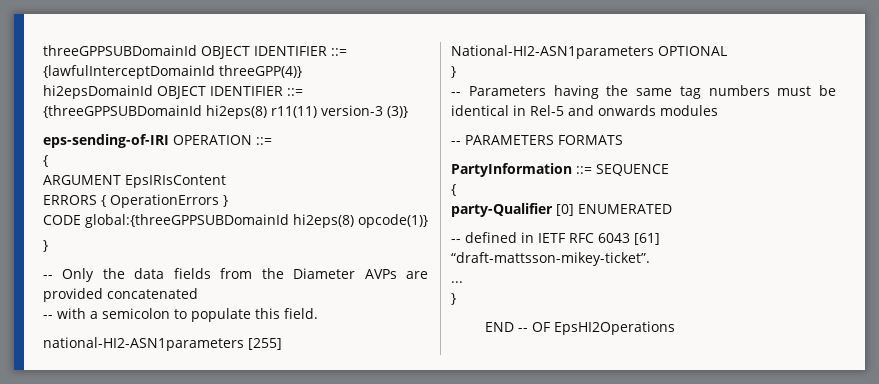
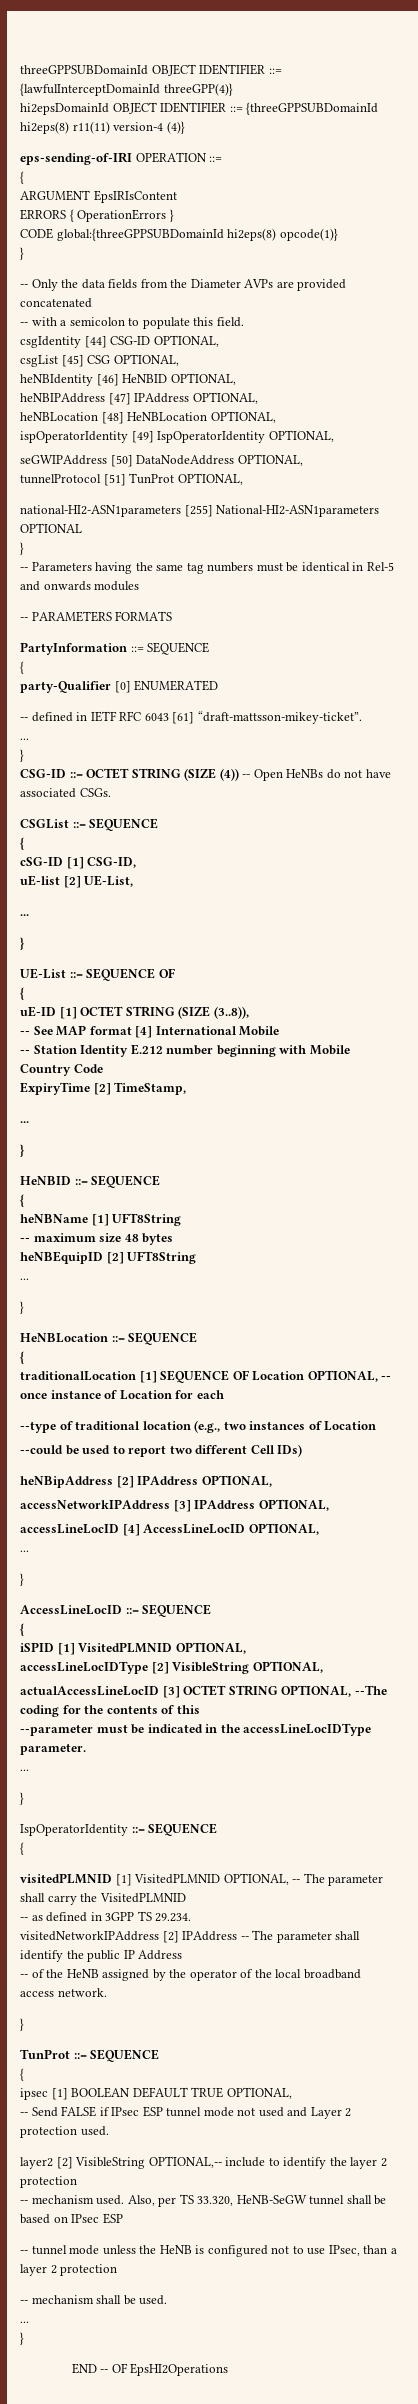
- hi2epsDomainId OBJECT IDENTIFIER ::= {threeGPPSUBDomainId hi2eps(8) r11(11) version-3 (3)}
+ hi2epsDomainId OBJECT IDENTIFIER ::= {threeGPPSUBDomainId hi2eps(8) r11(11) version-4 (4)}
+ csgIdentity [44] CSG-ID OPTIONAL,
+ csgList [45] CSG OPTIONAL,
+ heNBIdentity [46] HeNBID OPTIONAL,
+ heNBIPAddress [47] IPAddress OPTIONAL,
+ heNBLocation [48] HeNBLocation OPTIONAL,
+ ispOperatorIdentity [49] IspOperatorIdentity OPTIONAL,
+ seGWIPAddress [50] DataNodeAddress OPTIONAL,
+ tunnelProtocol [51] TunProt OPTIONAL,
+ CSG-ID ::= OCTET STRING (SIZE (4)) -- Open HeNBs do not have associated CSGs.
+ CSGList ::= SEQUENCE
+ {
+ cSG-ID [1] CSG-ID,
+ uE-list [2] UE-List,
+ ...
+ }
+ UE-List ::= SEQUENCE OF
+ {
+ uE-ID [1] OCTET STRING (SIZE (3..8)),
+ -- See MAP format [4] International Mobile
+ -- Station Identity E.212 number beginning with Mobile Country Code
+ ExpiryTime [2] TimeStamp,
+ ...
+ }
+ HeNBID ::= SEQUENCE
+ {
+ heNBName [1] UFT8String
+ -- maximum size 48 bytes
+ heNBEquipID [2] UFT8String
+ ...
+ }
+ HeNBLocation ::= SEQUENCE
+ {
+ traditionalLocation [1] SEQUENCE OF Location OPTIONAL, -- once instance of Location for each
+ --type of traditional location (e.g., two instances of Location
+ --could be used to report two different Cell IDs)
+ heNBipAddress [2] IPAddress OPTIONAL,
+ accessNetworkIPAddress [3] IPAddress OPTIONAL,
+ accessLineLocID [4] AccessLineLocID OPTIONAL,
+ ...
+ }
+ AccessLineLocID ::= SEQUENCE
+ {
+ iSPID [1] VisitedPLMNID OPTIONAL,
+ accessLineLocIDType [2] VisibleString OPTIONAL,
+ actualAccessLineLocID [3] OCTET STRING OPTIONAL, --The coding for the contents of this
+ --parameter must be indicated in the accessLineLocIDType parameter.
+ ...
+ }
+ IspOperatorIdentity ::= SEQUENCE
+ {
+ visitedPLMNID [1] VisitedPLMNID OPTIONAL, -- The parameter shall carry the VisitedPLMNID
+ -- as defined in 3GPP TS 29.234.
+ visitedNetworkIPAddress [2] IPAddress -- The parameter shall identify the public IP Address
+ -- of the HeNB assigned by the operator of the local broadband access network.
+ }
+ TunProt ::= SEQUENCE
+ {
+ ipsec [1] BOOLEAN DEFAULT TRUE OPTIONAL,
+ -- Send FALSE if IPsec ESP tunnel mode not used and Layer 2 protection used.
+ layer2 [2] VisibleString OPTIONAL,-- include to identify the layer 2 protection
+ -- mechanism used. Also, per TS 33.320, HeNB-SeGW tunnel shall be based on IPsec ESP
+ -- tunnel mode unless the HeNB is configured not to use IPsec, than a layer 2 protection
+ -- mechanism shall be used.
+ ...
+ }

